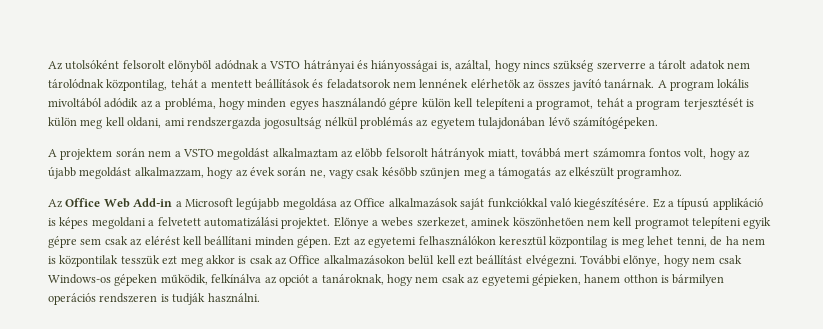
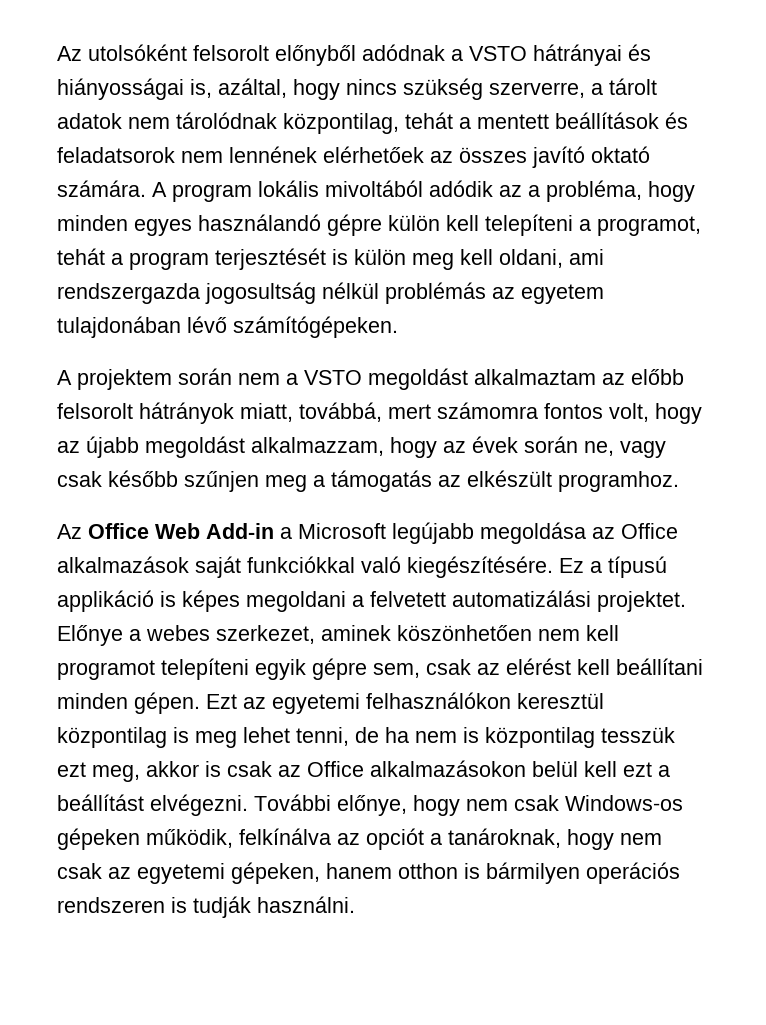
- Az utolsóként felsorolt előnyből adódnak a VSTO hátrányai és hiányosságai is, azáltal, hogy nincs szükség szerverre a tárolt adatok nem tárolódnak központilag, tehát a mentett beállítások és feladatsorok nem lennének elérhetők az összes javító tanárnak.
+ Az utolsóként felsorolt előnyből adódnak a VSTO hátrányai és hiányosságai is, azáltal, hogy nincs szükség szerverre, a tárolt adatok nem tárolódnak központilag, tehát a mentett beállítások és feladatsorok nem lennének elérhetőek az összes javító oktató számára.
- A projektem során nem a VSTO megoldást alkalmaztam az előbb felsorolt hátrányok miatt, továbbá mert számomra fontos volt, hogy az újabb megoldást alkalmazzam, hogy az évek során ne, vagy csak később szűnjen meg a támogatás az elkészült programhoz.
+ A projektem során nem a VSTO megoldást alkalmaztam az előbb felsorolt hátrányok miatt, továbbá, mert számomra fontos volt, hogy az újabb megoldást alkalmazzam, hogy az évek során ne, vagy csak később szűnjen meg a támogatás az elkészült programhoz.
- Előnye a webes szerkezet, aminek köszönhetően nem kell programot telepíteni egyik gépre sem csak az elérést kell beállítani minden gépen.
+ Előnye a webes szerkezet, aminek köszönhetően nem kell programot telepíteni egyik gépre sem, csak az elérést kell beállítani minden gépen.
- Ezt az egyetemi felhasználókon keresztül központilag is meg lehet tenni, de ha nem is központilak tesszük ezt meg akkor is csak az Office alkalmazásokon belül kell ezt beállítást elvégezni.
+ Ezt az egyetemi felhasználókon keresztül központilag is meg lehet tenni, de ha nem is központilag tesszük ezt meg, akkor is csak az Office alkalmazásokon belül kell ezt a beállítást elvégezni.
- További előnye, hogy nem csak Windows-os gépeken működik, felkínálva az opciót a tanároknak, hogy nem csak az egyetemi gépieken, hanem otthon is bármilyen operációs rendszeren is tudják használni.
+ További előnye, hogy nem csak Windows-os gépeken működik, felkínálva az opciót a tanároknak, hogy nem csak az egyetemi gépeken, hanem otthon is bármilyen operációs rendszeren is tudják használni.

